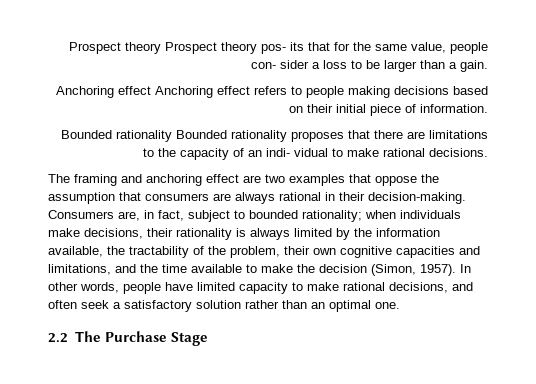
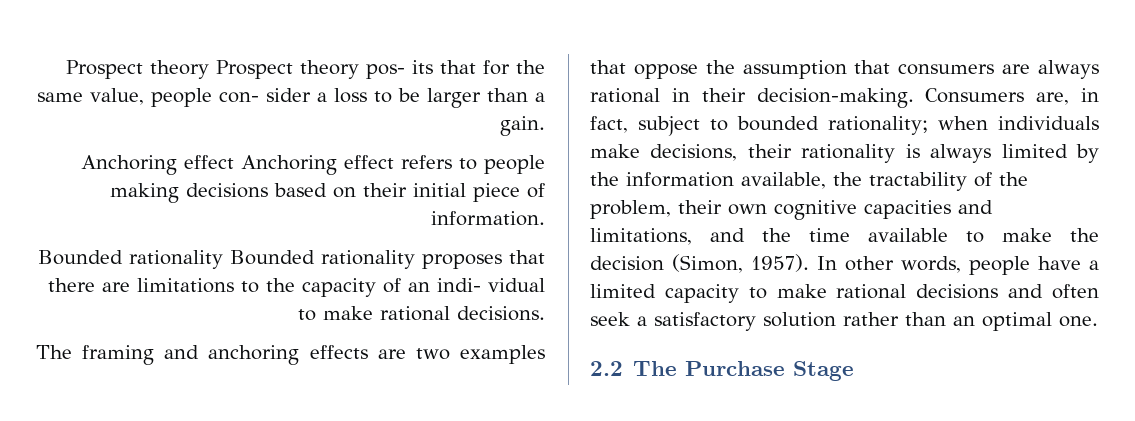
- The framing and anchoring effect are two examples that oppose the assumption that consumers are always rational in their decision-making.
+ The framing and anchoring effects are two examples that oppose the assumption that consumers are always rational in their decision-making.
- In other words, people have limited capacity to make rational decisions, and often seek a satisfactory solution rather than an optimal one.
+ In other words, people have a limited capacity to make rational decisions and often seek a satisfactory solution rather than an optimal one.

